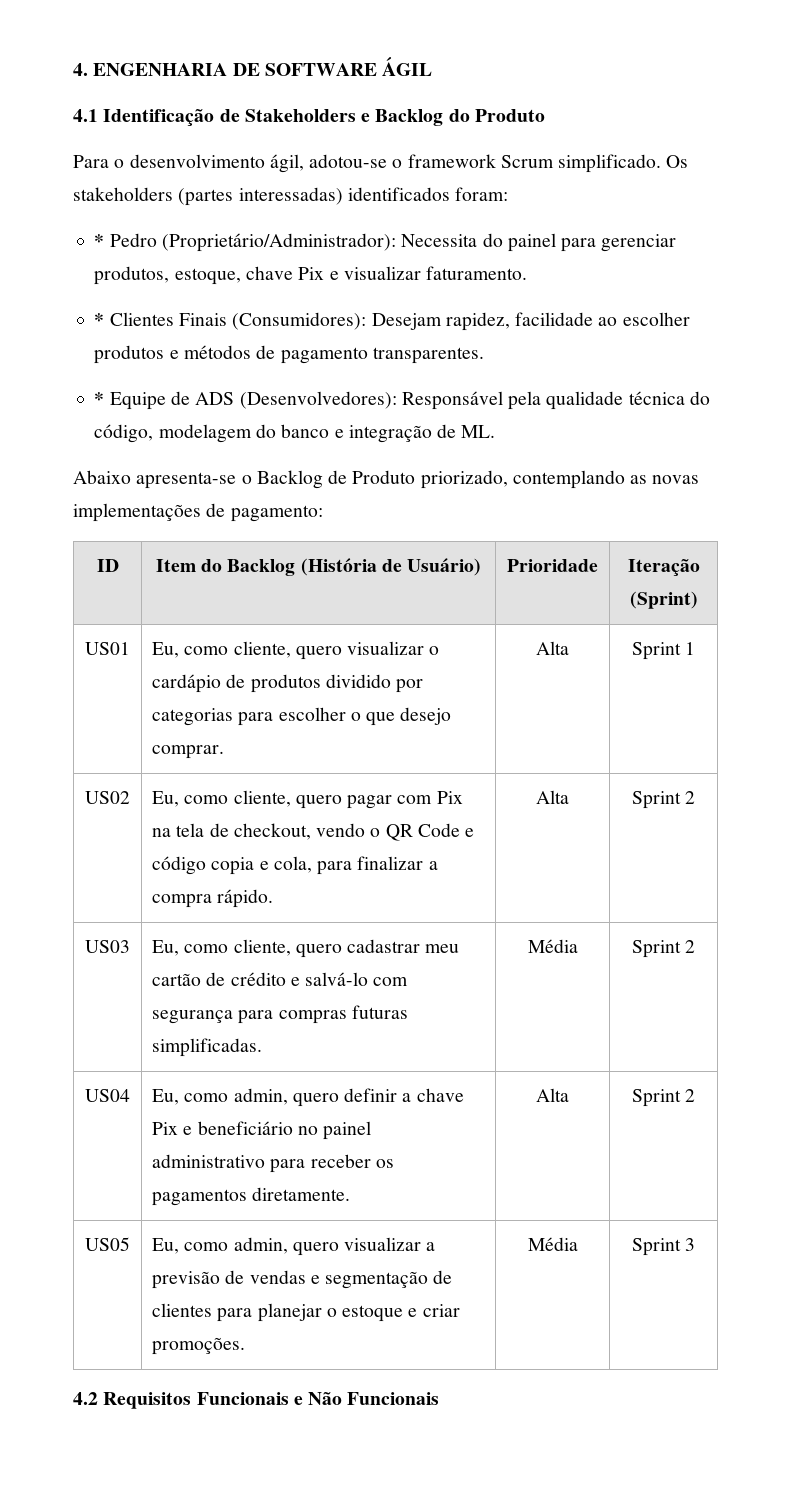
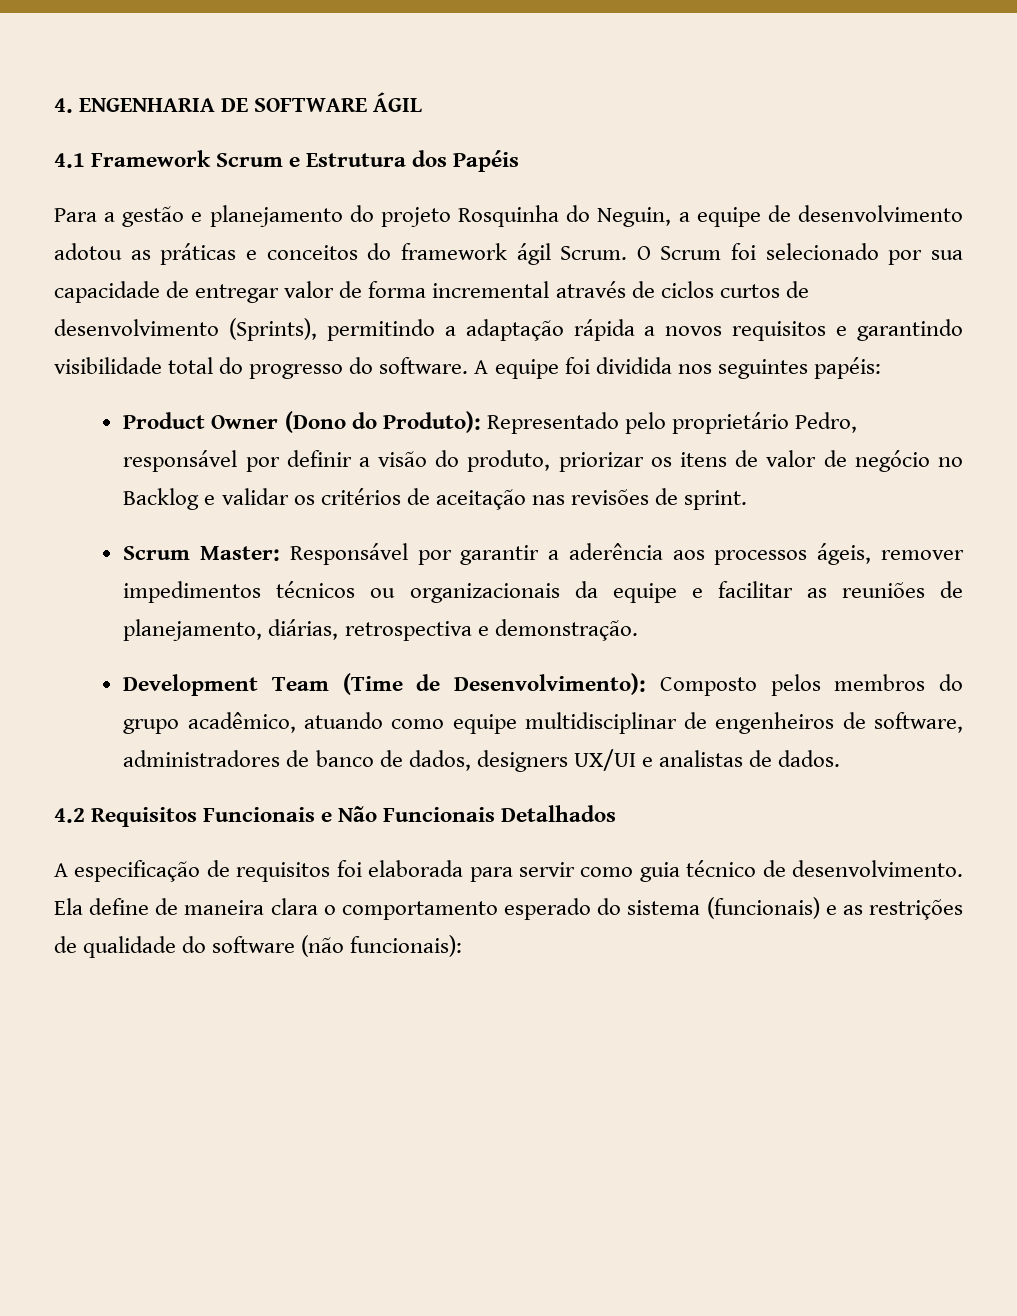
- 4.1 Identificação de Stakeholders e Backlog do Produto
- Para o desenvolvimento ágil, adotou-se o framework Scrum simplificado. Os stakeholders (partes interessadas) identificados foram:
- * Pedro (Proprietário/Administrador): Necessita do painel para gerenciar produtos, estoque, chave Pix e visualizar faturamento.
- * Clientes Finais (Consumidores): Desejam rapidez, facilidade ao escolher produtos e métodos de pagamento transparentes.
- * Equipe de ADS (Desenvolvedores): Responsável pela qualidade técnica do código, modelagem do banco e integração de ML.
- Abaixo apresenta-se o Backlog de Produto priorizado, contemplando as novas implementações de pagamento:
- ID | Item do Backlog (História de Usuário) | Prioridade | Iteração (Sprint)
- US01 | Eu, como cliente, quero visualizar o cardápio de produtos dividido por categorias para escolher o que desejo comprar. | Alta | Sprint 1
- US02 | Eu, como cliente, quero pagar com Pix na tela de checkout, vendo o QR Code e código copia e cola, para finalizar a compra rápido. | Alta | Sprint 2
- US03 | Eu, como cliente, quero cadastrar meu cartão de crédito e salvá-lo com segurança para compras futuras simplificadas. | Média | Sprint 2
- US04 | Eu, como admin, quero definir a chave Pix e beneficiário no painel administrativo para receber os pagamentos diretamente. | Alta | Sprint 2
- US05 | Eu, como admin, quero visualizar a previsão de vendas e segmentação de clientes para planejar o estoque e criar promoções. | Média | Sprint 3
+ 4.1 Framework Scrum e Estrutura dos Papéis
+ Para a gestão e planejamento do projeto Rosquinha do Neguin, a equipe de desenvolvimento adotou as práticas e conceitos do framework ágil Scrum. O Scrum foi selecionado por sua capacidade de entregar valor de forma incremental através de ciclos curtos de desenvolvimento (Sprints), permitindo a adaptação rápida a novos requisitos e garantindo visibilidade total do progresso do software. A equipe foi dividida nos seguintes papéis:
+ Product Owner (Dono do Produto): Representado pelo proprietário Pedro, responsável por definir a visão do produto, priorizar os itens de valor de negócio no Backlog e validar os critérios de aceitação nas revisões de sprint.
+ Scrum Master: Responsável por garantir a aderência aos processos ágeis, remover impedimentos técnicos ou organizacionais da equipe e facilitar as reuniões de planejamento, diárias, retrospectiva e demonstração.
+ Development Team (Time de Desenvolvimento): Composto pelos membros do grupo acadêmico, atuando como equipe multidisciplinar de engenheiros de software, administradores de banco de dados, designers UX/UI e analistas de dados.
- 4.2 Requisitos Funcionais e Não Funcionais
+ 4.2 Requisitos Funcionais e Não Funcionais Detalhados
+ A especificação de requisitos foi elaborada para servir como guia técnico de desenvolvimento. Ela define de maneira clara o comportamento esperado do sistema (funcionais) e as restrições de qualidade do software (não funcionais):

